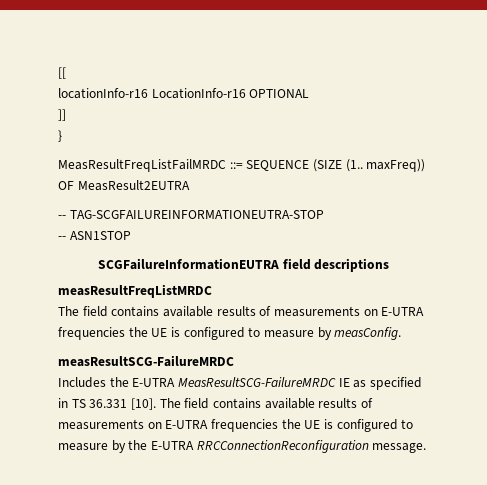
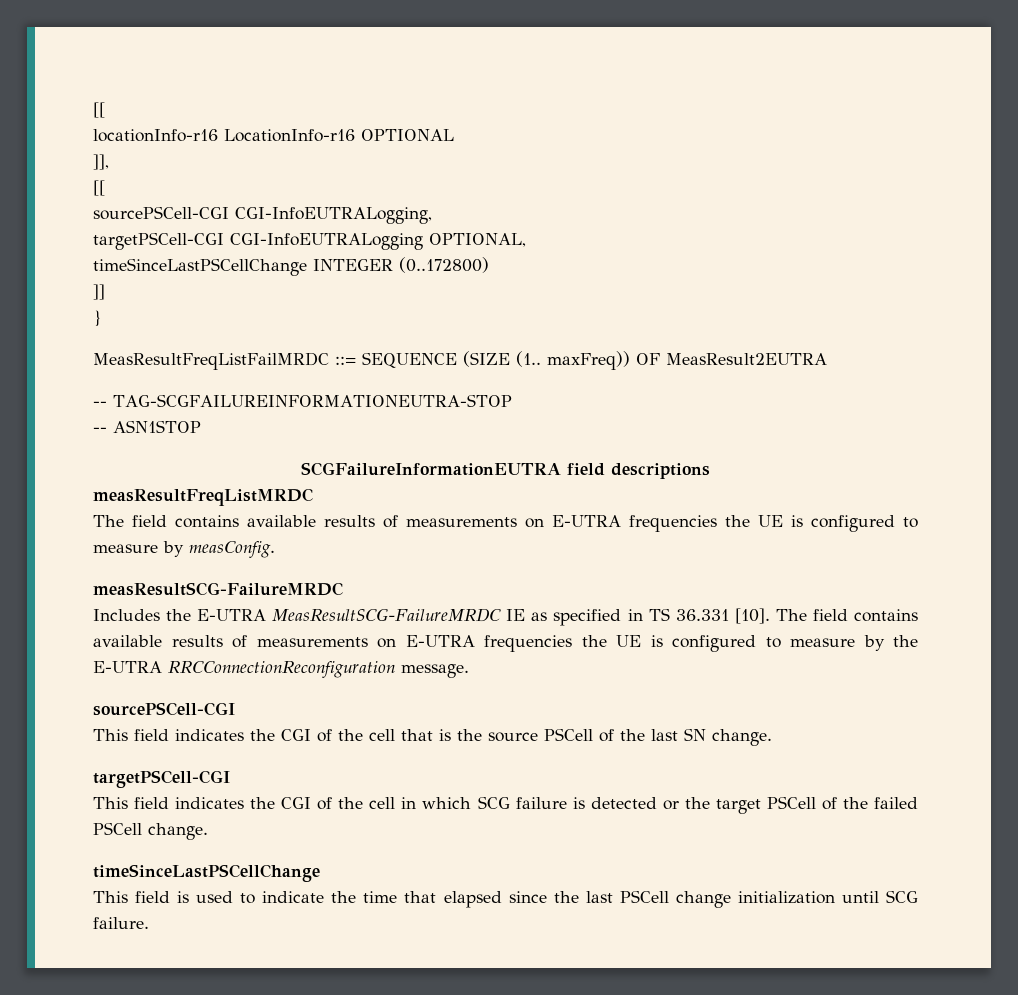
+ ]],
+ [[
+ sourcePSCell-CGI CGI-InfoEUTRALogging,
+ targetPSCell-CGI CGI-InfoEUTRALogging OPTIONAL,
+ timeSinceLastPSCellChange INTEGER (0..172800)
  The field contains available results of measurements on E-UTRA frequencies the UE is configured to measure by the E-UTRA RRCConnectionReconfiguration message.
+ sourcePSCell-CGI
+ This field indicates the CGI of the cell that is the source PSCell of the last SN change.
+ targetPSCell-CGI
+ This field indicates the CGI of the cell in which SCG failure is detected or the target PSCell of the failed PSCell change.
+ timeSinceLastPSCellChange
+ This field is used to indicate the time that elapsed since the last PSCell change initialization until SCG failure.

